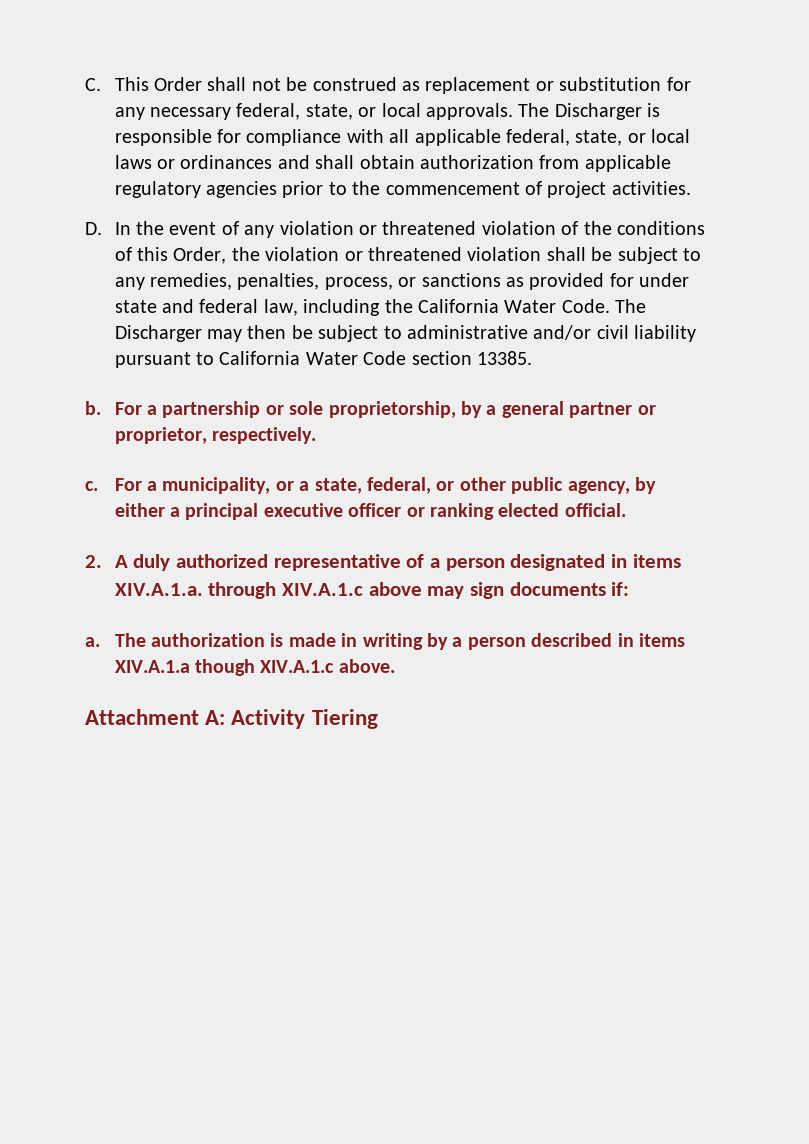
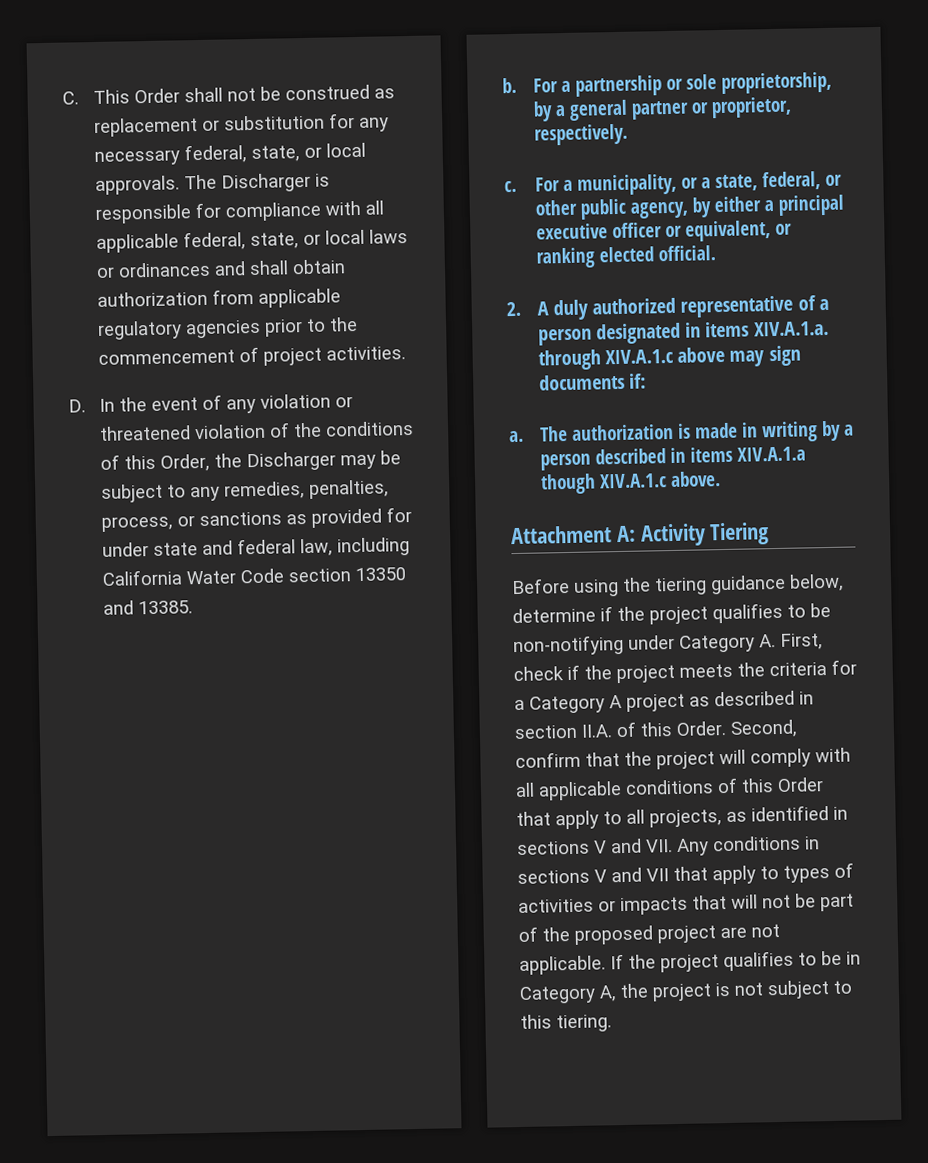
- D. In the event of any violation or threatened violation of the conditions of this Order, the violation or threatened violation shall be subject to any remedies, penalties, process, or sanctions as provided for under state and federal law, including the California Water Code. The Discharger may then be subject to administrative and/or civil liability pursuant to California Water Code section 13385.
+ D. In the event of any violation or threatened violation of the conditions of this Order, the Discharger may be subject to any remedies, penalties, process, or sanctions as provided for under state and federal law, including California Water Code section 13350 and 13385.
- For a municipality, or a state, federal, or other public agency, by either a principal executive officer or ranking elected official.
+ For a municipality, or a state, federal, or other public agency, by either a principal executive officer or equivalent, or ranking elected official.
+ Before using the tiering guidance below, determine if the project qualifies to be non-notifying under Category A. First, check if the project meets the criteria for a Category A project as described in section II.A. of this Order. Second, confirm that the project will comply with all applicable conditions of this Order that apply to all projects, as identified in sections V and VII. Any conditions in sections V and VII that apply to types of activities or impacts that will not be part of the proposed project are not applicable. If the project qualifies to be in Category A, the project is not subject to this tiering.

